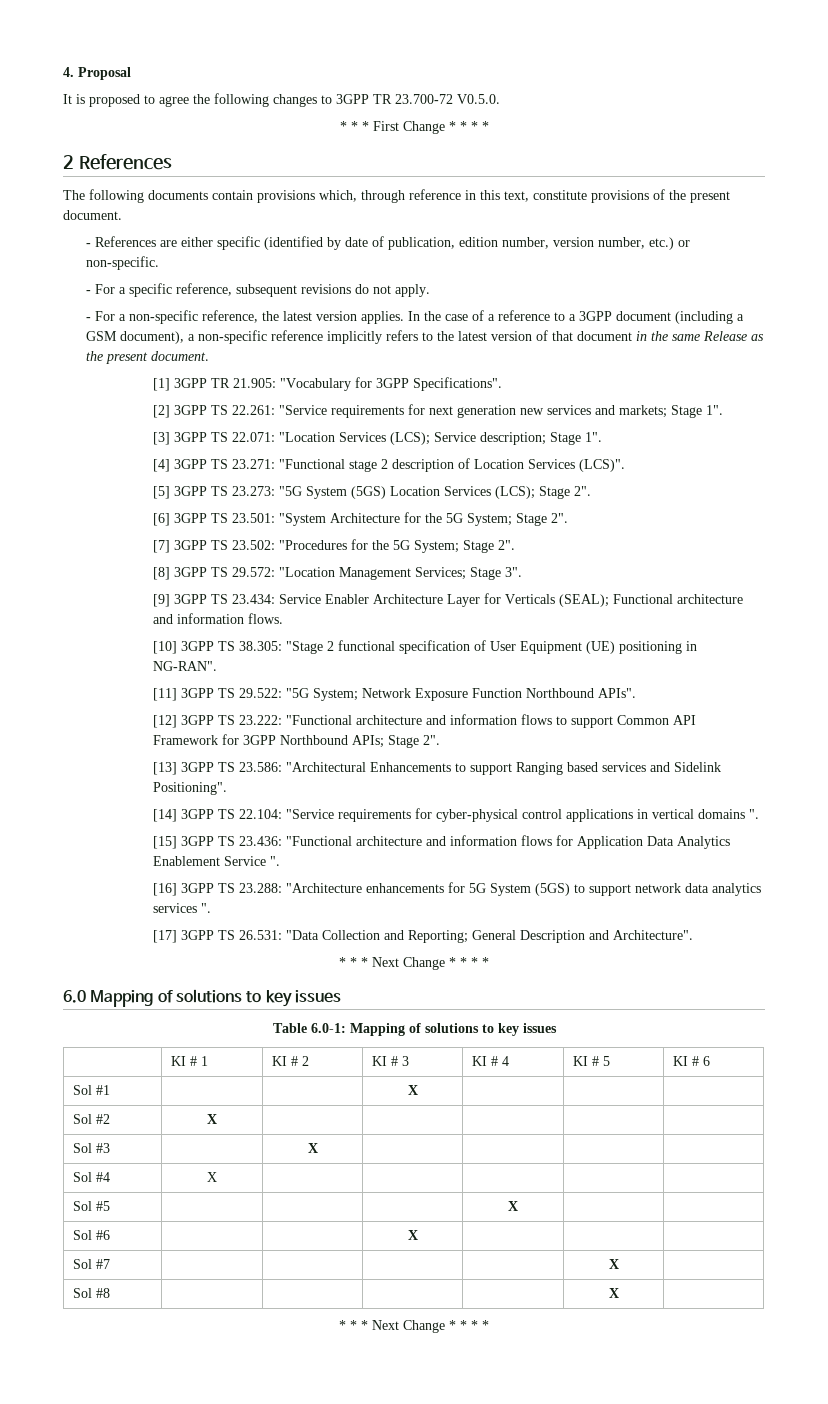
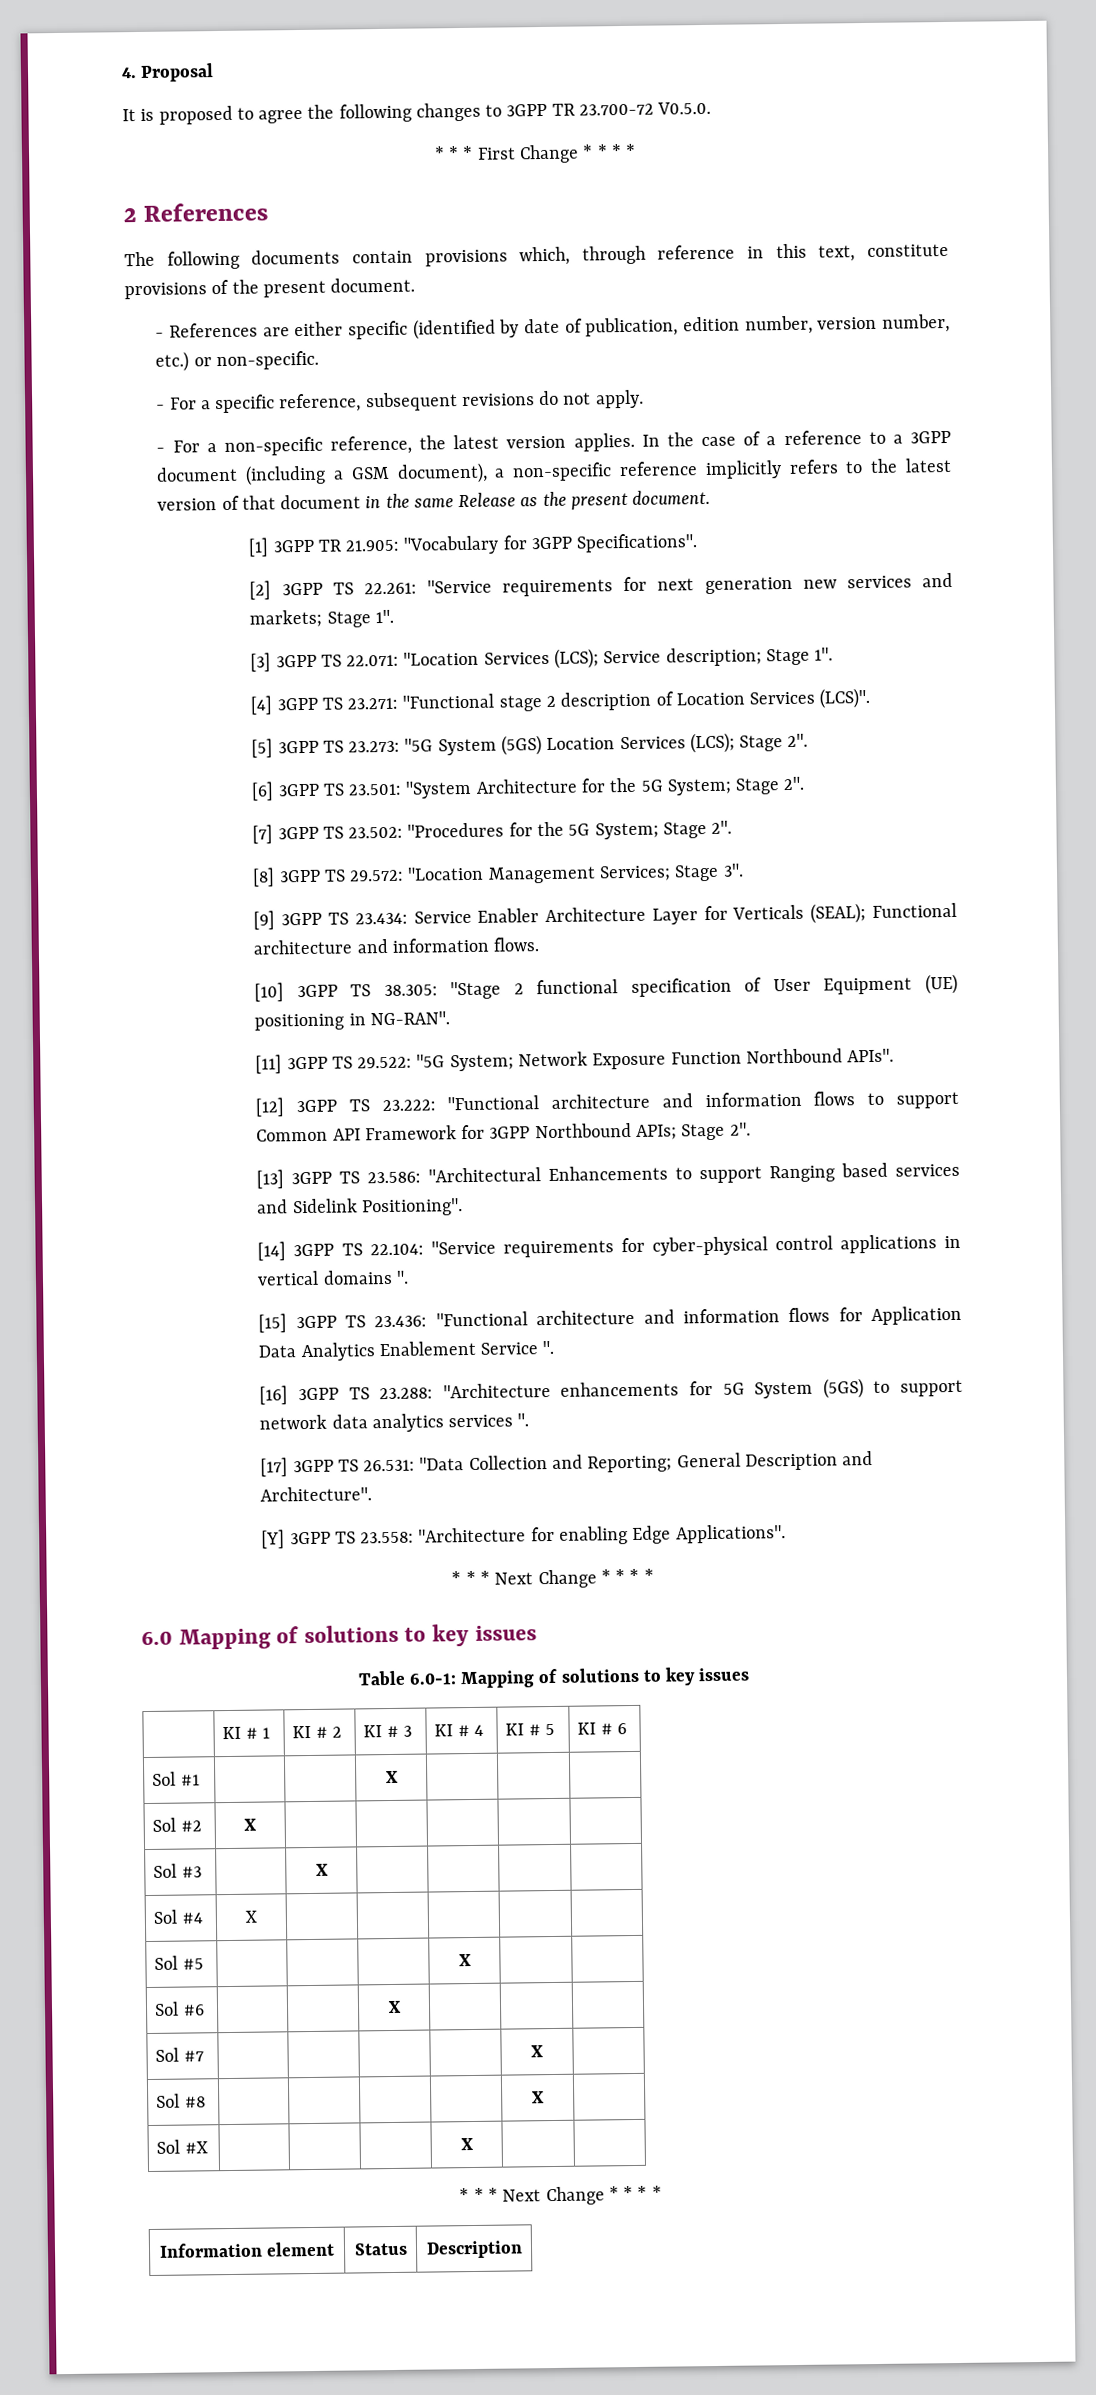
+ [Y] 3GPP TS 23.558: "Architecture for enabling Edge Applications".
  Sol #8 | | | | | X |
+ Sol #X | | | | X | |
  * * * Next Change * * * *
+ Information element | Status | Description

